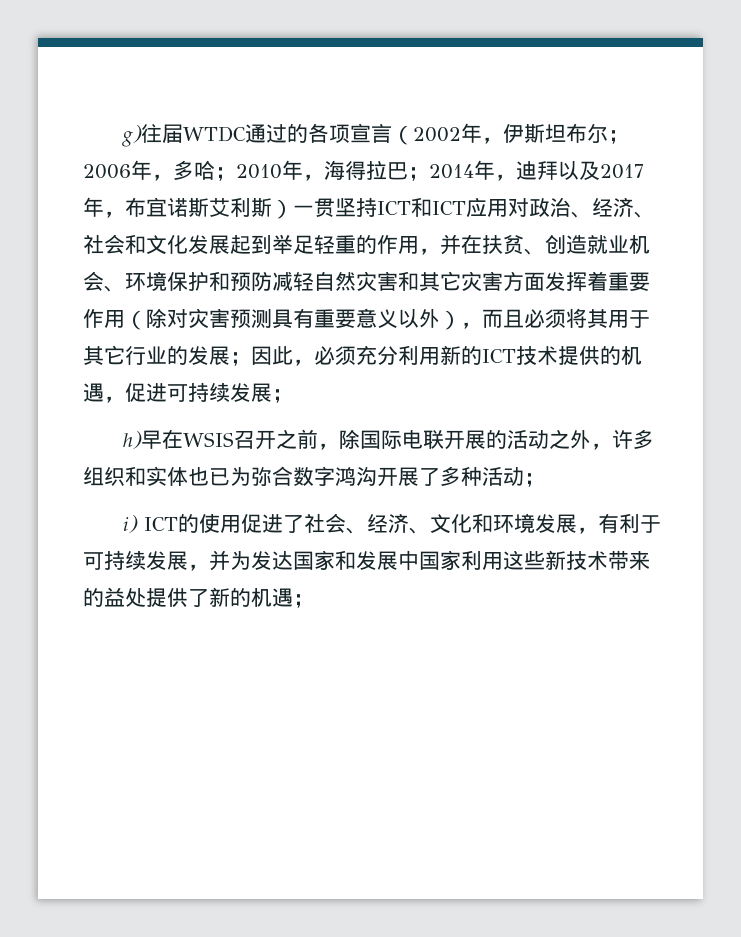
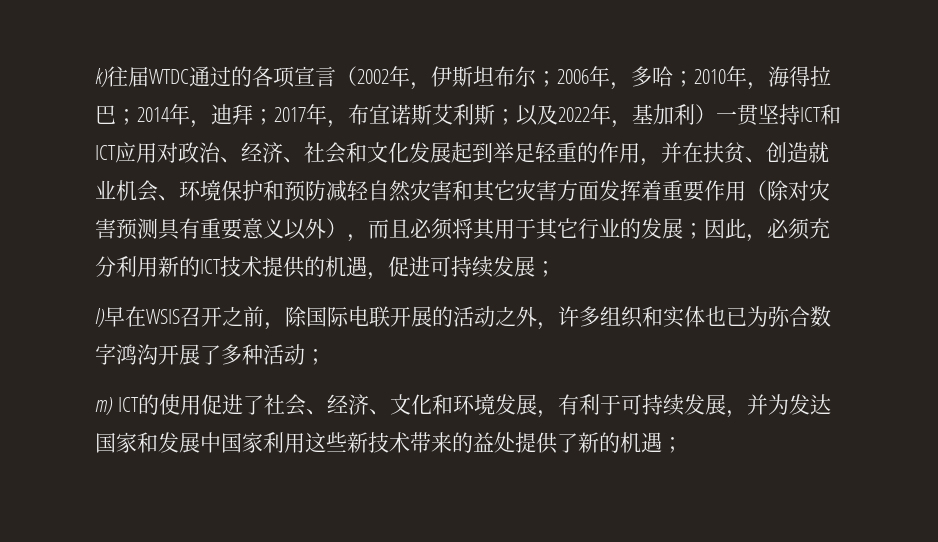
- g)往届WTDC通过的各项宣言（2002年，伊斯坦布尔；
+ k)往届WTDC通过的各项宣言（2002年，伊斯坦布尔；
- 2014年，迪拜以及2017年，布宜诺斯艾利斯）一贯坚持ICT和ICT应用对政治、经济、社会和文化发展起到举足轻重的作用，并在扶贫、创造就业机会、环境保护和预防减轻自然灾害和其它灾害方面发挥着重要作用（除对灾害预测具有重要意义以外），而且必须将其用于其它行业的发展；
+ 2014年，迪拜；2017年，布宜诺斯艾利斯；以及2022年，基加利）一贯坚持ICT和ICT应用对政治、经济、社会和文化发展起到举足轻重的作用，并在扶贫、创造就业机会、环境保护和预防减轻自然灾害和其它灾害方面发挥着重要作用（除对灾害预测具有重要意义以外），而且必须将其用于其它行业的发展；
- h)早在WSIS召开之前，除国际电联开展的活动之外，许多组织和实体也已为弥合数字鸿沟开展了多种活动；
+ l)早在WSIS召开之前，除国际电联开展的活动之外，许多组织和实体也已为弥合数字鸿沟开展了多种活动；
- i) ICT的使用促进了社会、经济、文化和环境发展，有利于可持续发展，并为发达国家和发展中国家利用这些新技术带来的益处提供了新的机遇；
+ m) ICT的使用促进了社会、经济、文化和环境发展，有利于可持续发展，并为发达国家和发展中国家利用这些新技术带来的益处提供了新的机遇；

